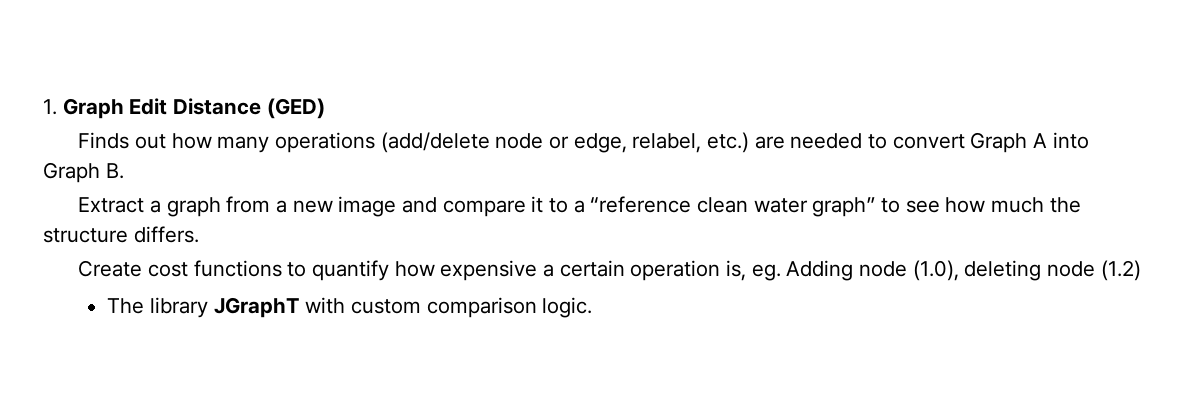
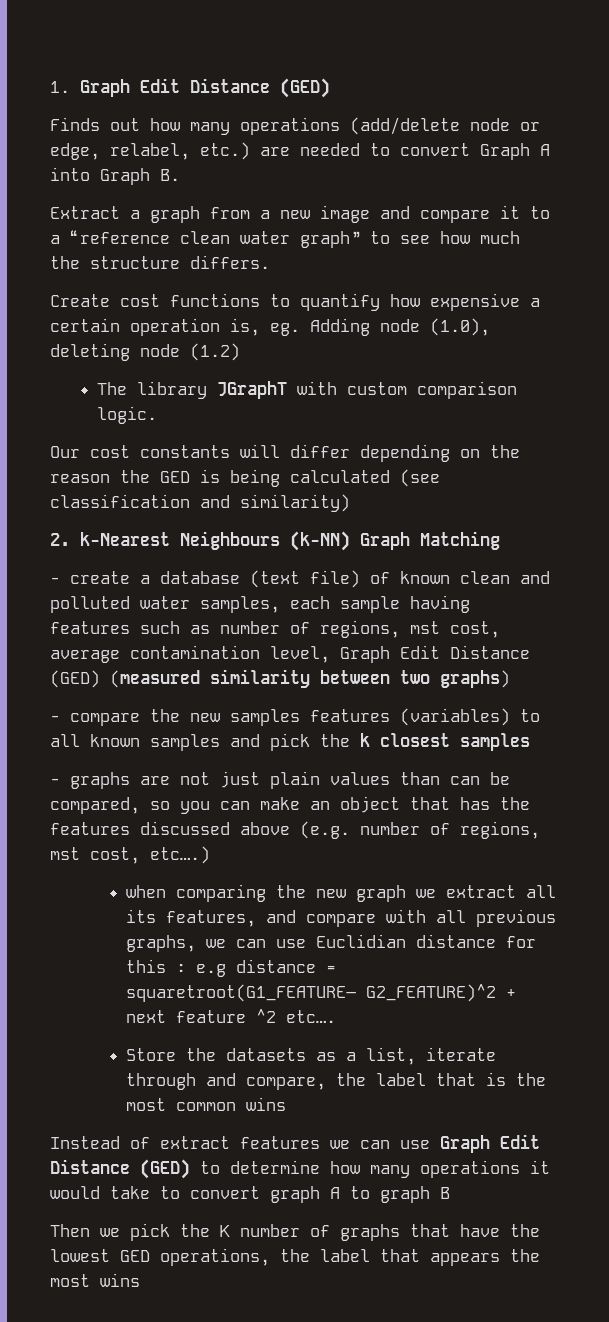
+ Our cost constants will differ depending on the reason the GED is being calculated (see classification and similarity)
+ 2. k-Nearest Neighbours (k-NN) Graph Matching
+ - create a database (text file) of known clean and polluted water samples, each sample having features such as number of regions, mst cost, average contamination level, Graph Edit Distance (GED) (measured similarity between two graphs)
+ - compare the new samples features (variables) to all known samples and pick the k closest samples
+ - graphs are not just plain values than can be compared, so you can make an object that has the features discussed above (e.g. number of regions, mst cost, etc….)
+ when comparing the new graph we extract all its features, and compare with all previous graphs, we can use Euclidian distance for this : e.g distance = squaretroot(G1_FEATURE– G2_FEATURE)^2 + next feature ^2 etc….
+ Store the datasets as a list, iterate through and compare, the label that is the most common wins
+ Instead of extract features we can use Graph Edit Distance (GED) to determine how many operations it would take to convert graph A to graph B
+ Then we pick the K number of graphs that have the lowest GED operations, the label that appears the most wins

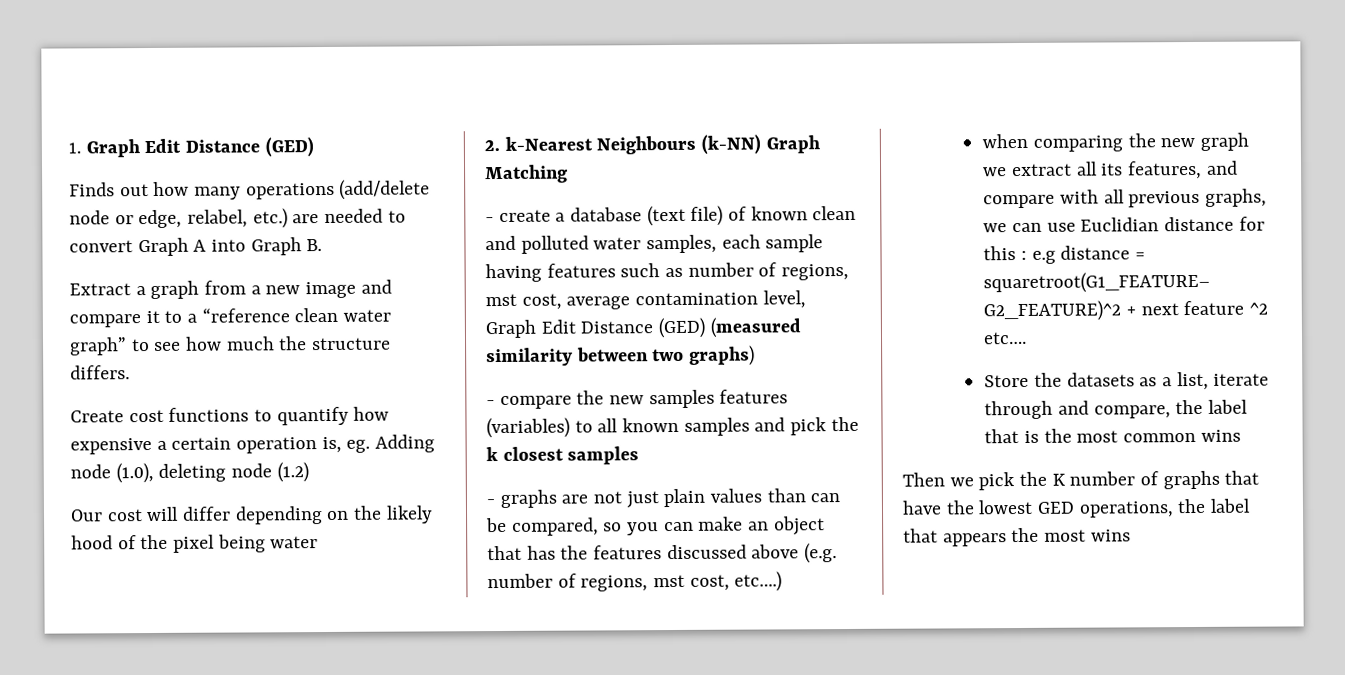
- The library JGraphT with custom comparison logic.
- Our cost constants will differ depending on the reason the GED is being calculated (see classification and similarity)
+ Our cost will differ depending on the likely hood of the pixel being water
- Instead of extract features we can use Graph Edit Distance (GED) to determine how many operations it would take to convert graph A to graph B

